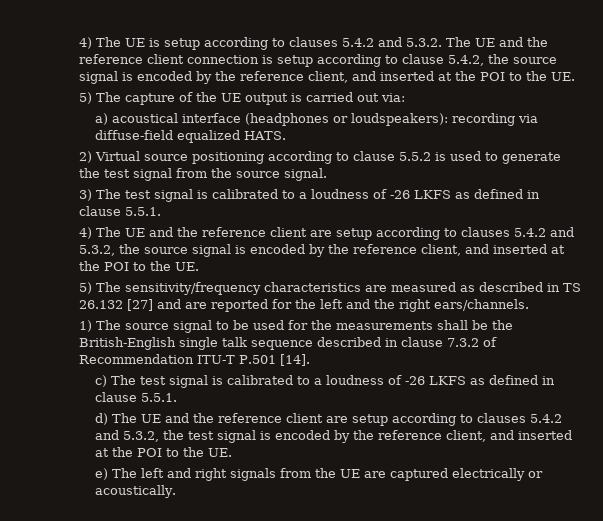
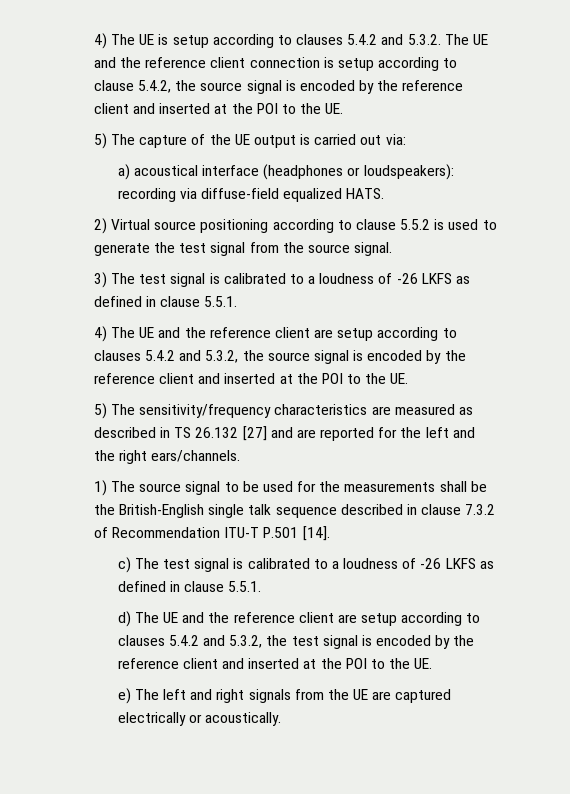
- 4) The UE is setup according to clauses 5.4.2 and 5.3.2. The UE and the reference client connection is setup according to clause 5.4.2, the source signal is encoded by the reference client, and inserted at the POI to the UE.
+ 4) The UE is setup according to clauses 5.4.2 and 5.3.2. The UE and the reference client connection is setup according to clause 5.4.2, the source signal is encoded by the reference client and inserted at the POI to the UE.
- 4) The UE and the reference client are setup according to clauses 5.4.2 and 5.3.2, the source signal is encoded by the reference client, and inserted at the POI to the UE.
+ 4) The UE and the reference client are setup according to clauses 5.4.2 and 5.3.2, the source signal is encoded by the reference client and inserted at the POI to the UE.
- d) The UE and the reference client are setup according to clauses 5.4.2 and 5.3.2, the test signal is encoded by the reference client, and inserted at the POI to the UE.
+ d) The UE and the reference client are setup according to clauses 5.4.2 and 5.3.2, the test signal is encoded by the reference client and inserted at the POI to the UE.

